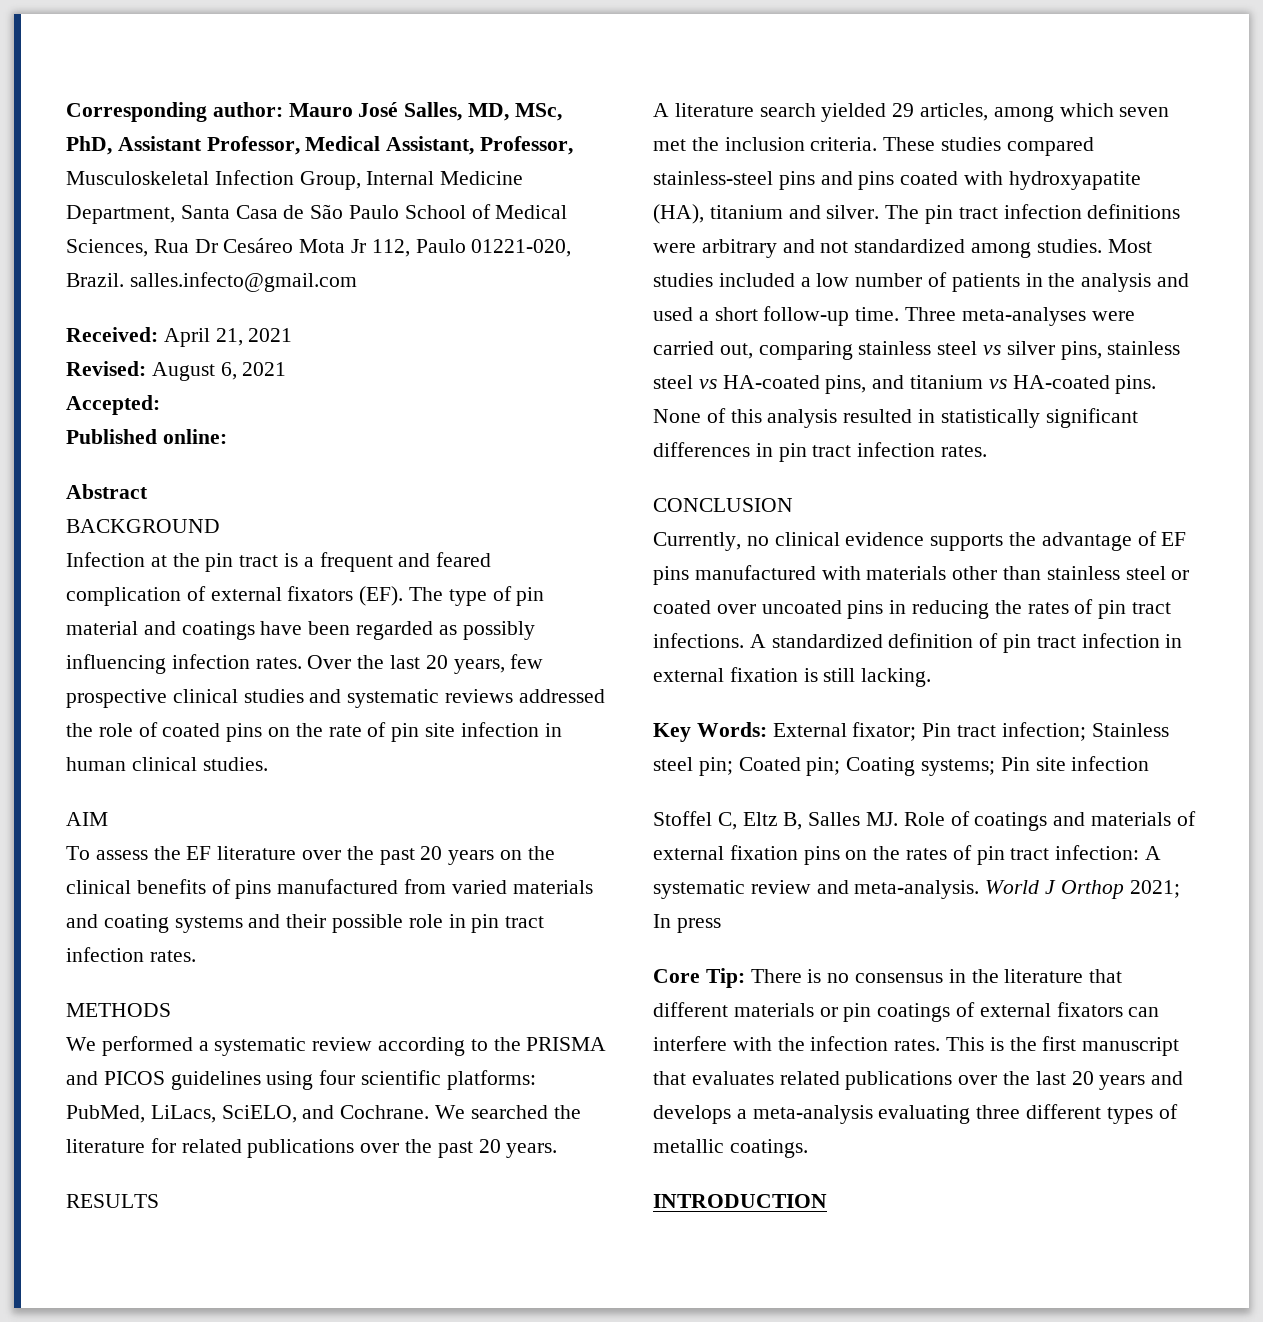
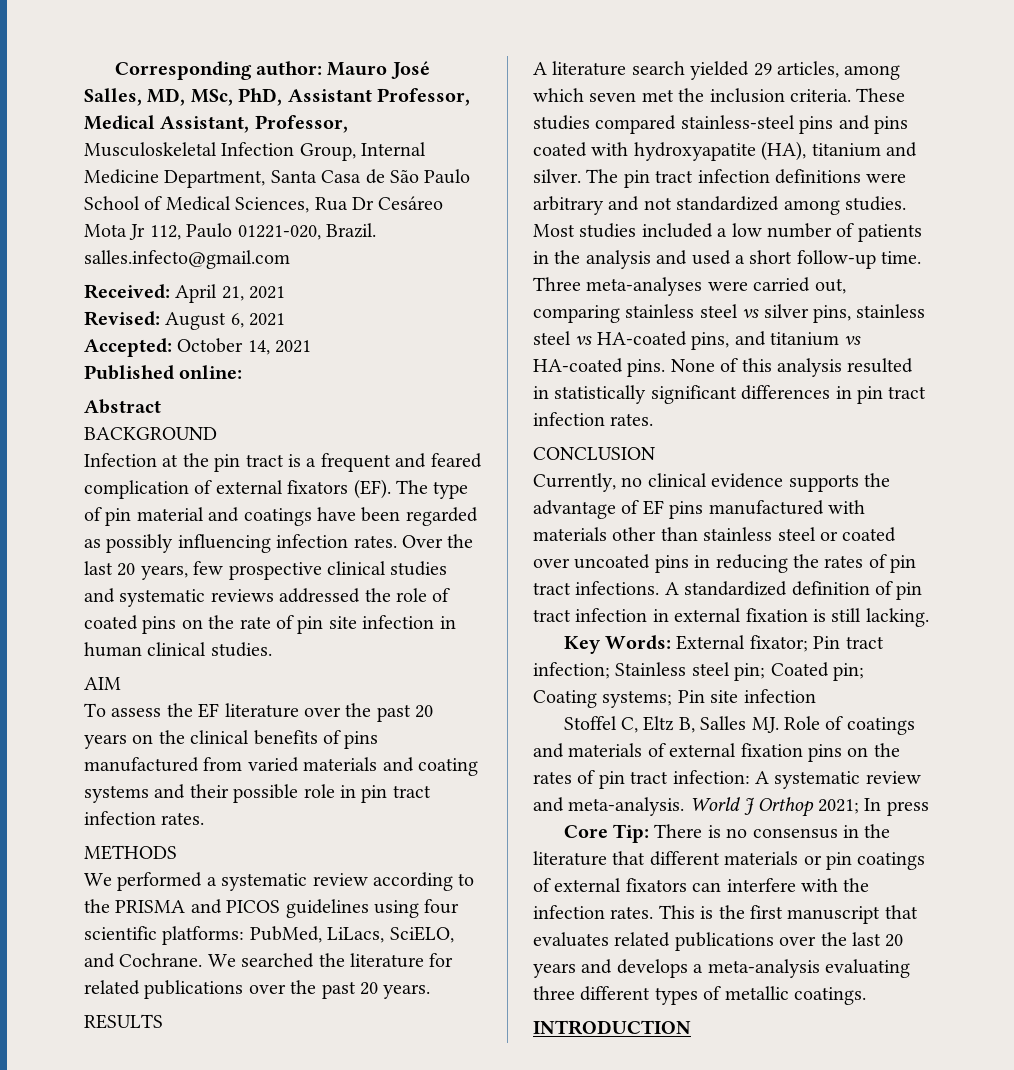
- Accepted:
+ Accepted: October 14, 2021

